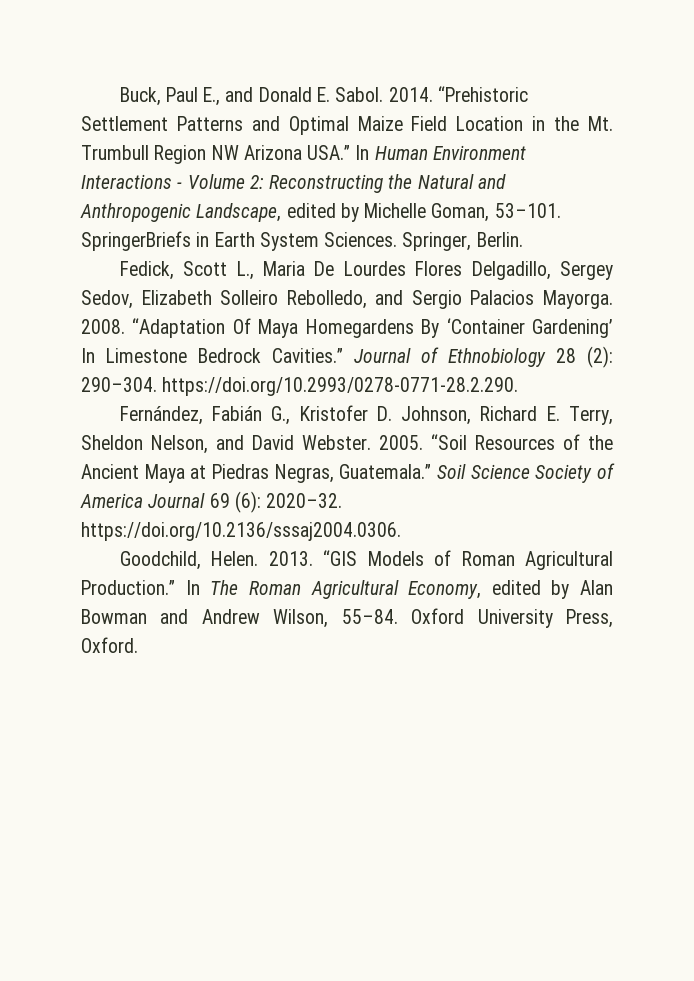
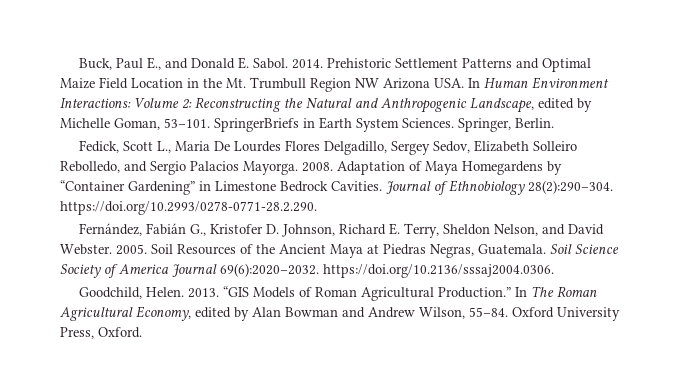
- “Prehistoric Settlement Patterns and Optimal Maize Field Location in the Mt. Trumbull Region NW Arizona USA.” In Human Environment Interactions - Volume 2: Reconstructing the Natural and Anthropogenic Landscape, edited by Michelle Goman, 53–101.
+ Prehistoric Settlement Patterns and Optimal Maize Field Location in the Mt. Trumbull Region NW Arizona USA. In Human Environment Interactions: Volume 2: Reconstructing the Natural and Anthropogenic Landscape, edited by Michelle Goman, 53–101.
- “Adaptation Of Maya Homegardens By ‘Container Gardening’ In Limestone Bedrock Cavities.”
+ Adaptation of Maya Homegardens by “Container Gardening” in Limestone Bedrock Cavities.
- Journal of Ethnobiology 28 (2): 290–304. https://doi.org/10.2993/0278-0771-28.2.290.
+ Journal of Ethnobiology 28(2):290–304. https://doi.org/10.2993/0278-0771-28.2.290.
- “Soil Resources of the Ancient Maya at Piedras Negras, Guatemala.”
+ Soil Resources of the Ancient Maya at Piedras Negras, Guatemala.
- Soil Science Society of America Journal 69 (6): 2020–32. https://doi.org/10.2136/sssaj2004.0306.
+ Soil Science Society of America Journal 69(6):2020–2032. https://doi.org/10.2136/sssaj2004.0306.

